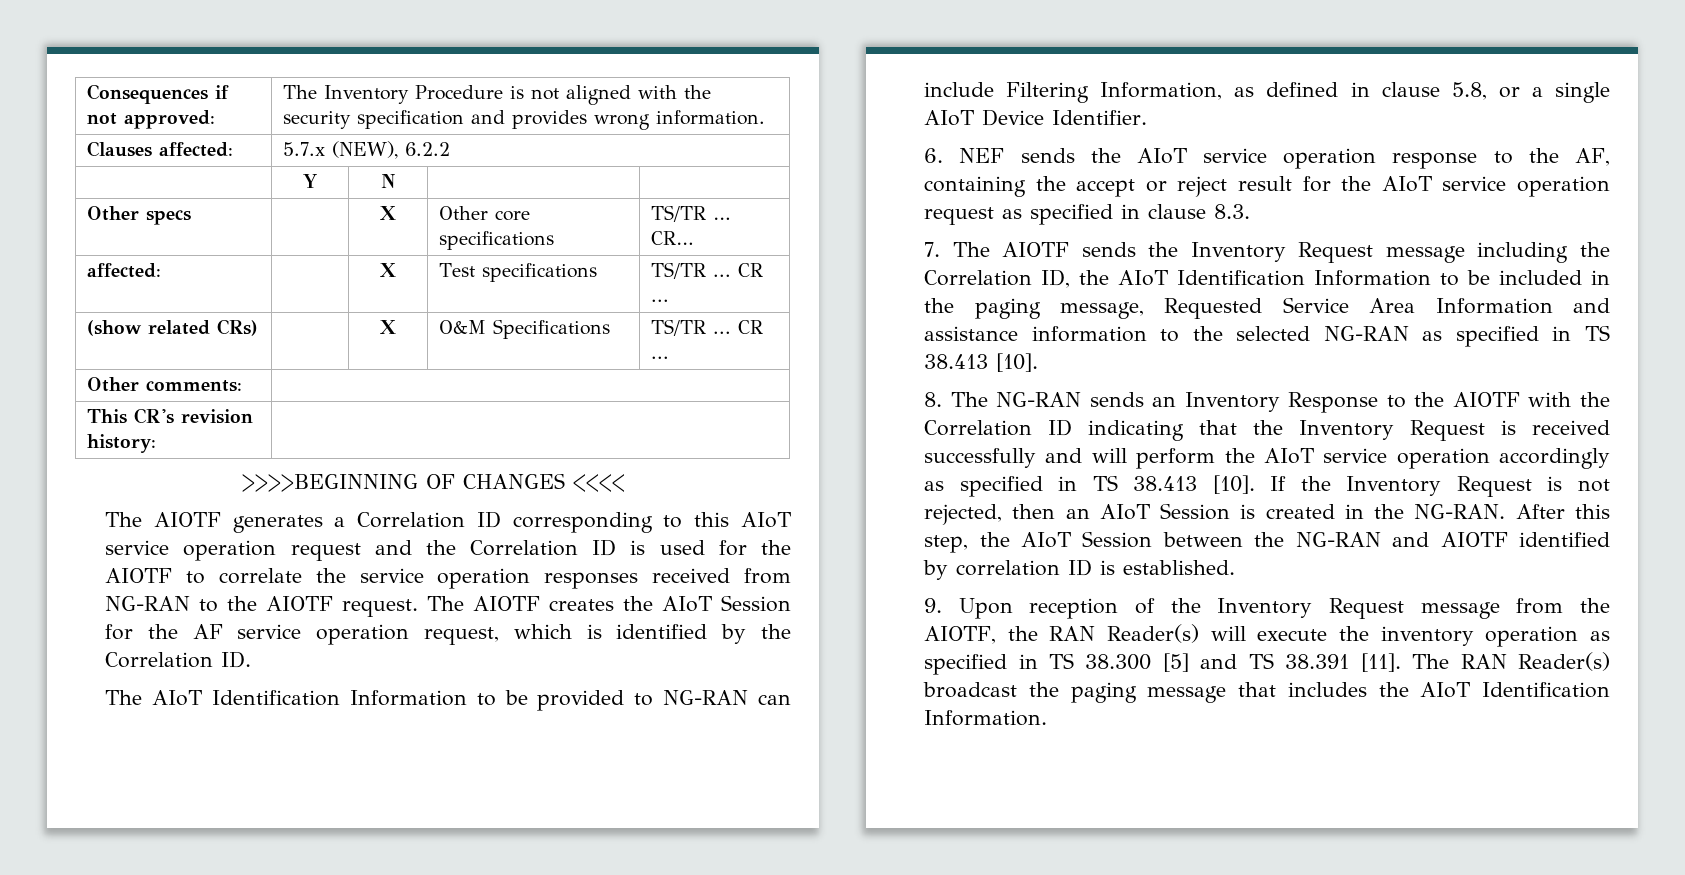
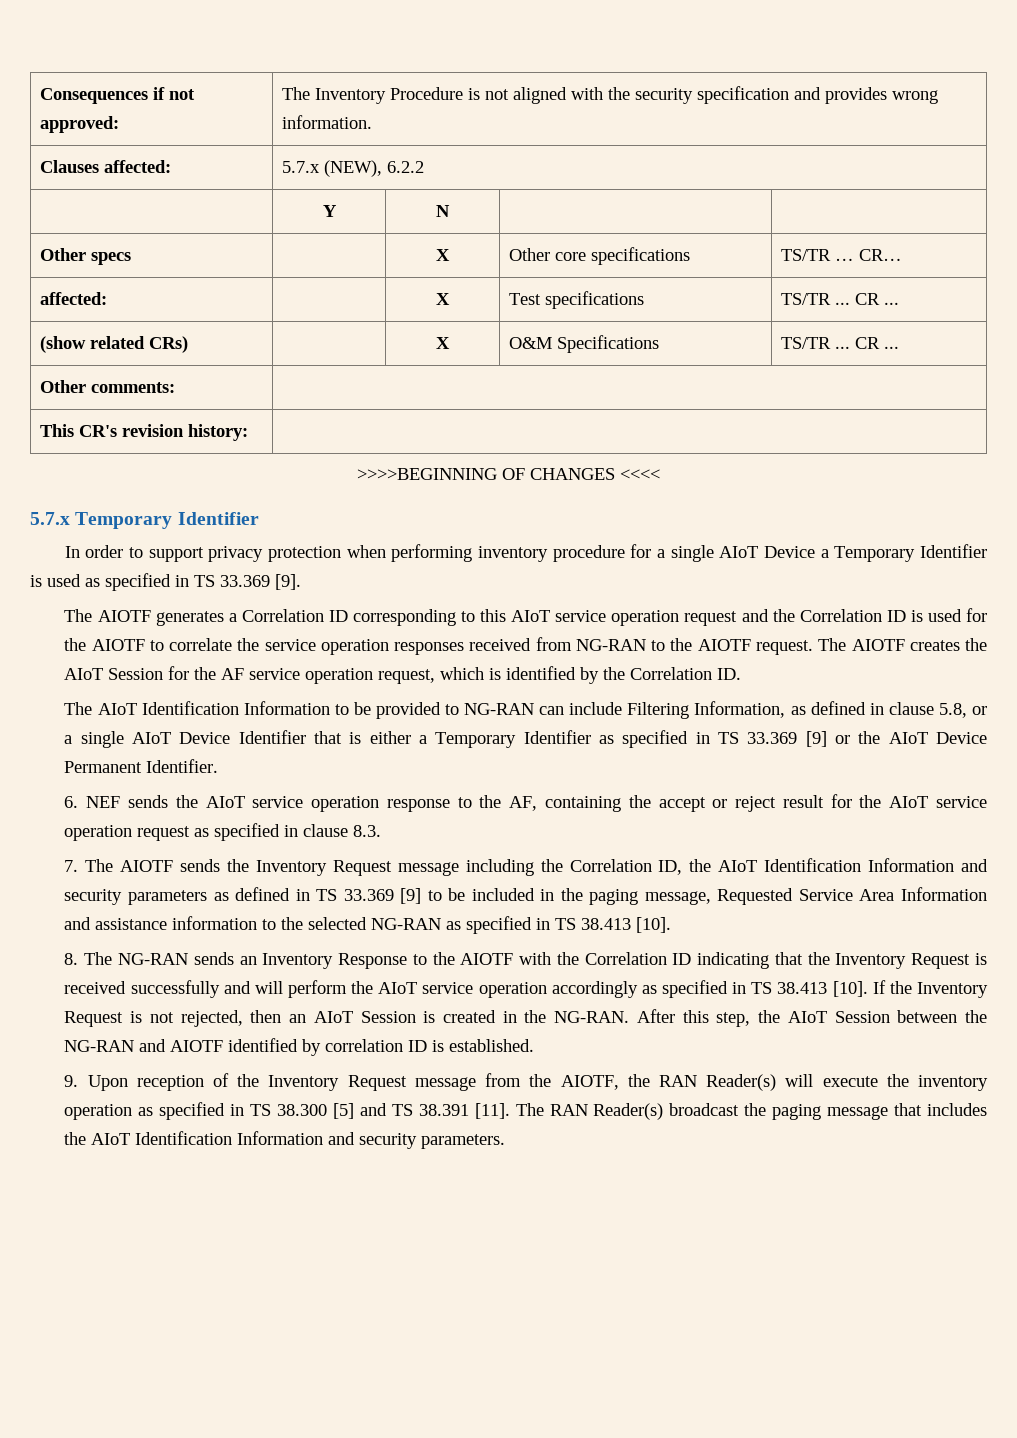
+ 5.7.x Temporary Identifier
+ In order to support privacy protection when performing inventory procedure for a single AIoT Device a Temporary Identifier is used as specified in TS 33.369 [9].
- The AIoT Identification Information to be provided to NG-RAN can include Filtering Information, as defined in clause 5.8, or a single AIoT Device Identifier.
+ The AIoT Identification Information to be provided to NG-RAN can include Filtering Information, as defined in clause 5.8, or a single AIoT Device Identifier that is either a Temporary Identifier as specified in TS 33.369 [9] or the AIoT Device Permanent Identifier.
- 7. The AIOTF sends the Inventory Request message including the Correlation ID, the AIoT Identification Information to be included in the paging message, Requested Service Area Information and assistance information to the selected NG-RAN as specified in TS 38.413 [10].
+ 7. The AIOTF sends the Inventory Request message including the Correlation ID, the AIoT Identification Information and security parameters as defined in TS 33.369 [9] to be included in the paging message, Requested Service Area Information and assistance information to the selected NG-RAN as specified in TS 38.413 [10].
- The RAN Reader(s) broadcast the paging message that includes the AIoT Identification Information.
+ The RAN Reader(s) broadcast the paging message that includes the AIoT Identification Information and security parameters.

